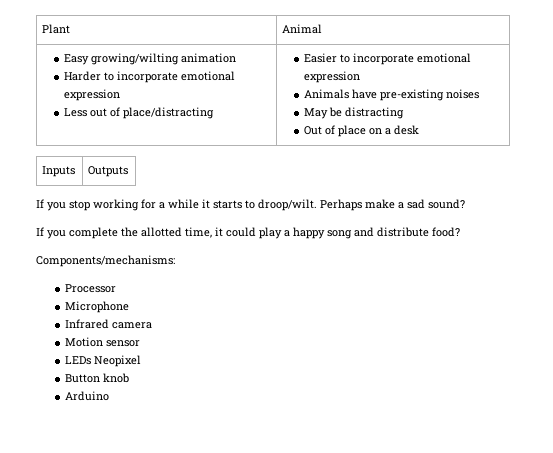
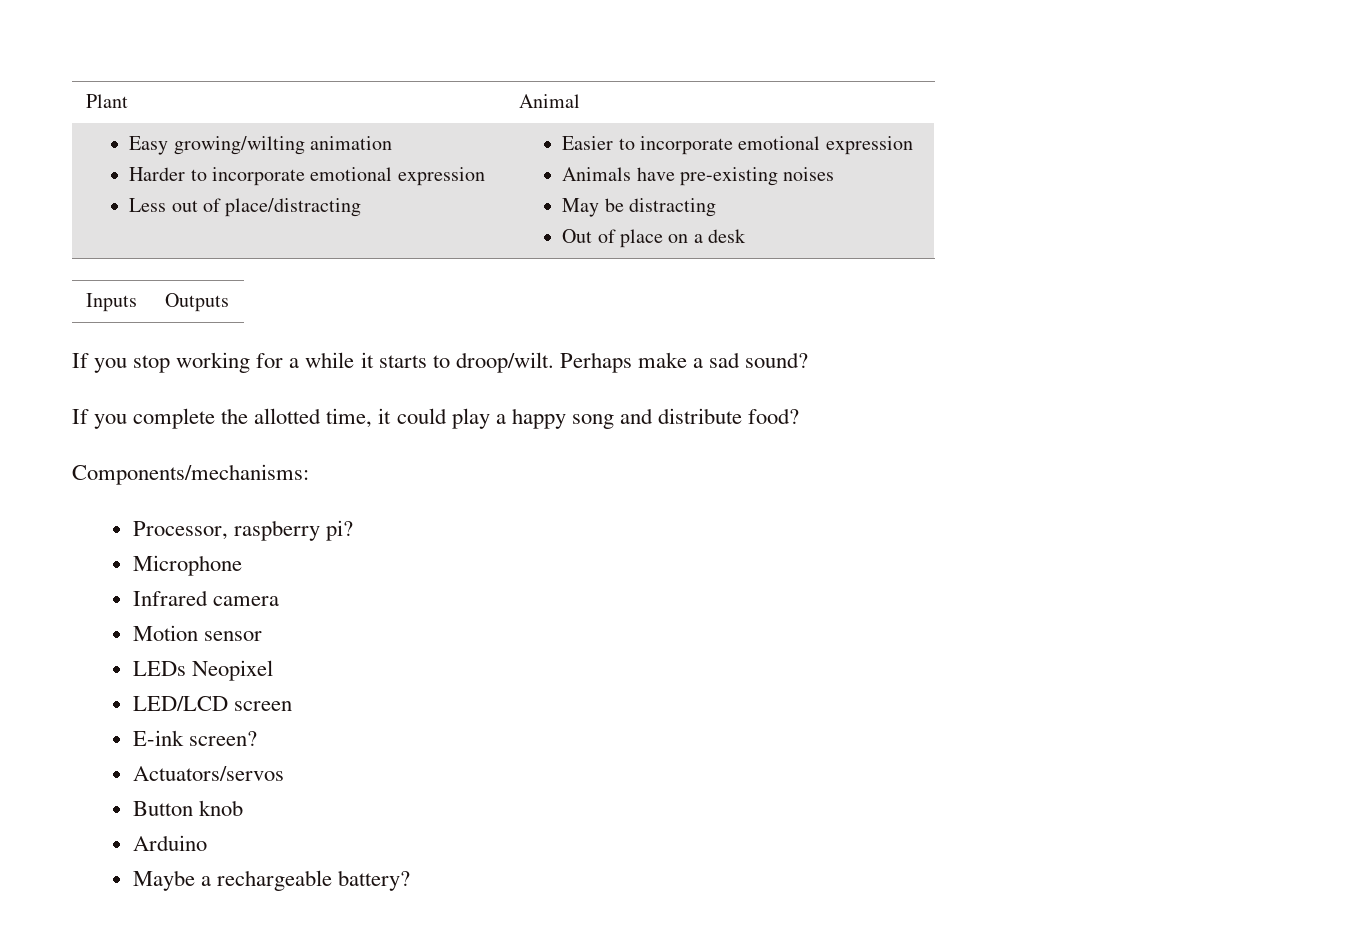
- Processor
+ Processor, raspberry pi?
+ LED/LCD screen
+ E-ink screen?
+ Actuators/servos
+ Maybe a rechargeable battery?

